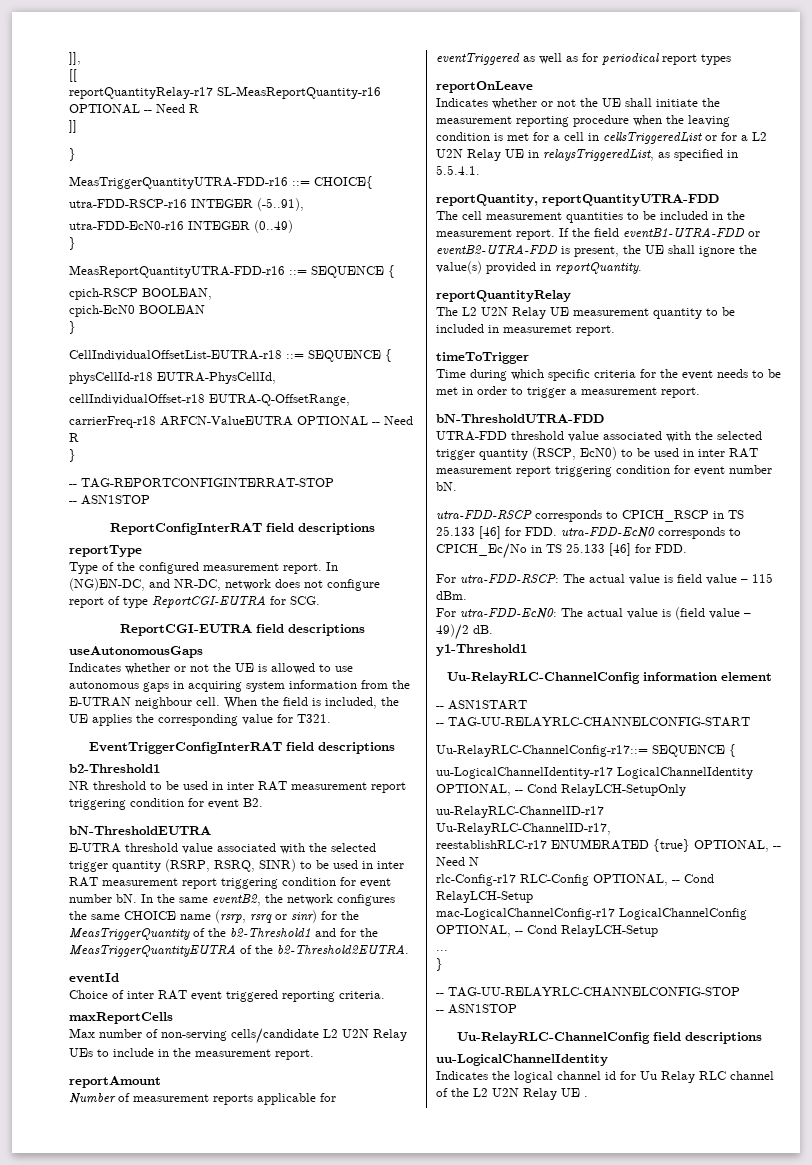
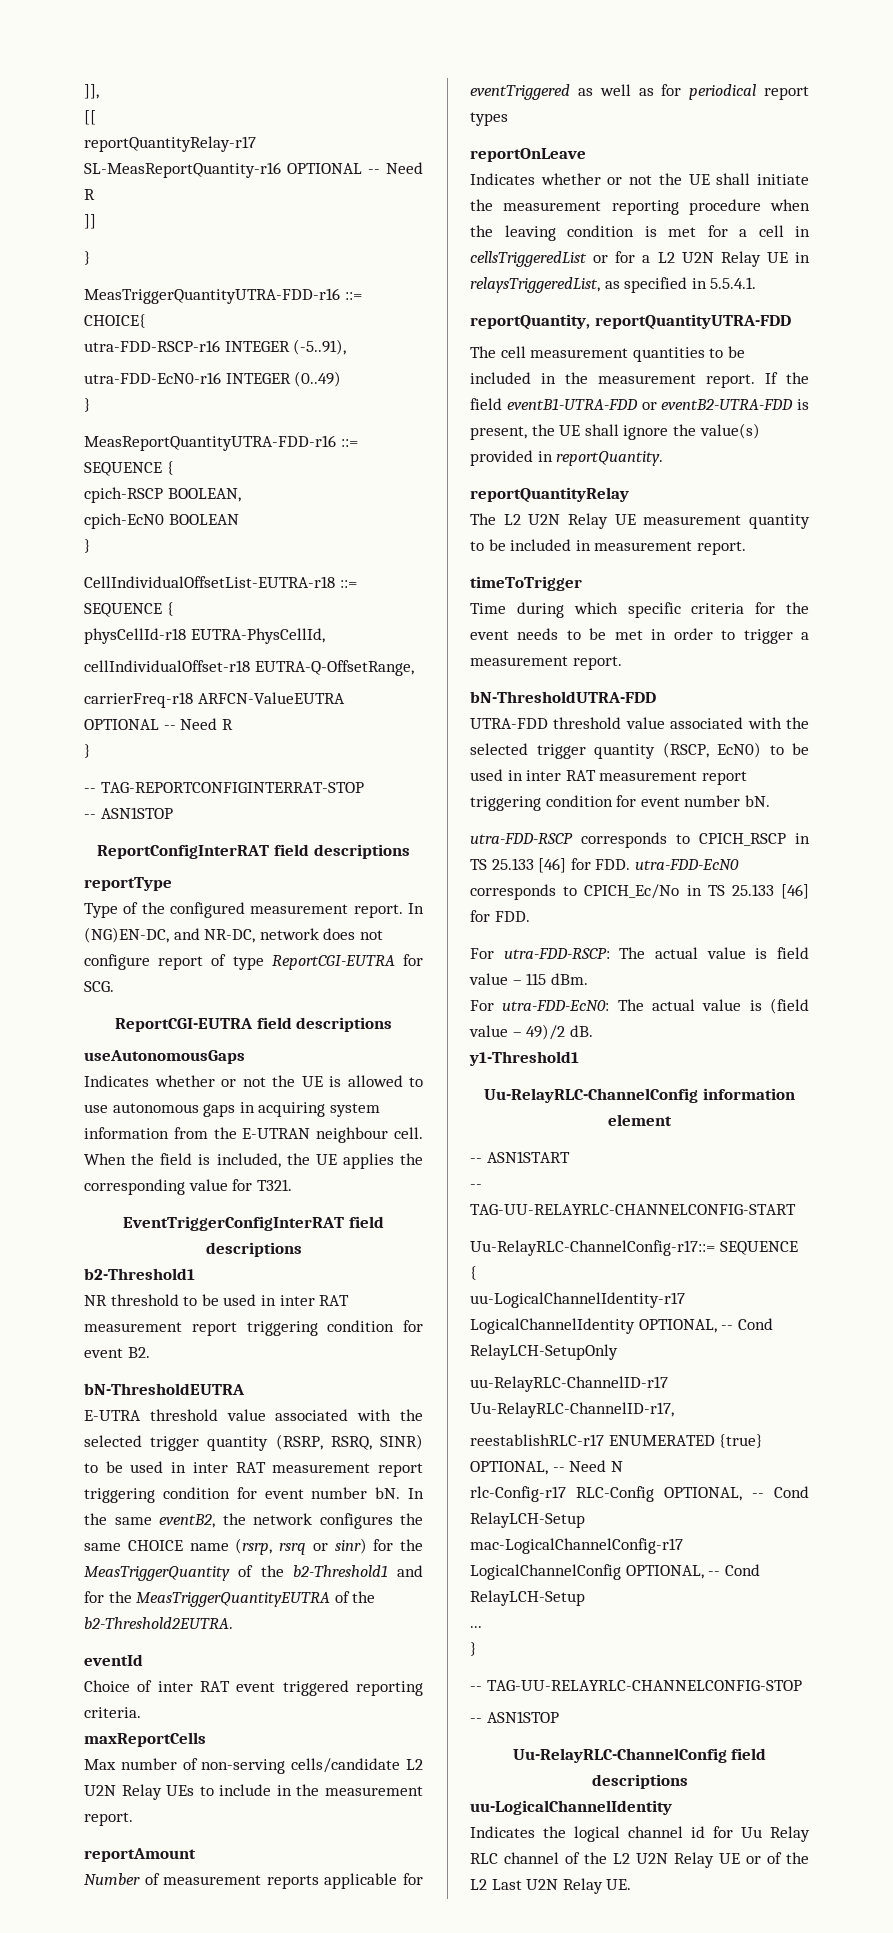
- The L2 U2N Relay UE measurement quantity to be included in measuremet report.
+ The L2 U2N Relay UE measurement quantity to be included in measurement report.
- Indicates the logical channel id for Uu Relay RLC channel of the L2 U2N Relay UE .
+ Indicates the logical channel id for Uu Relay RLC channel of the L2 U2N Relay UE or of the L2 Last U2N Relay UE.

